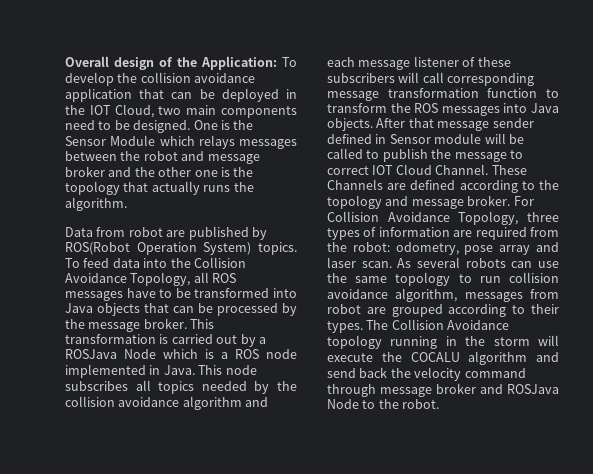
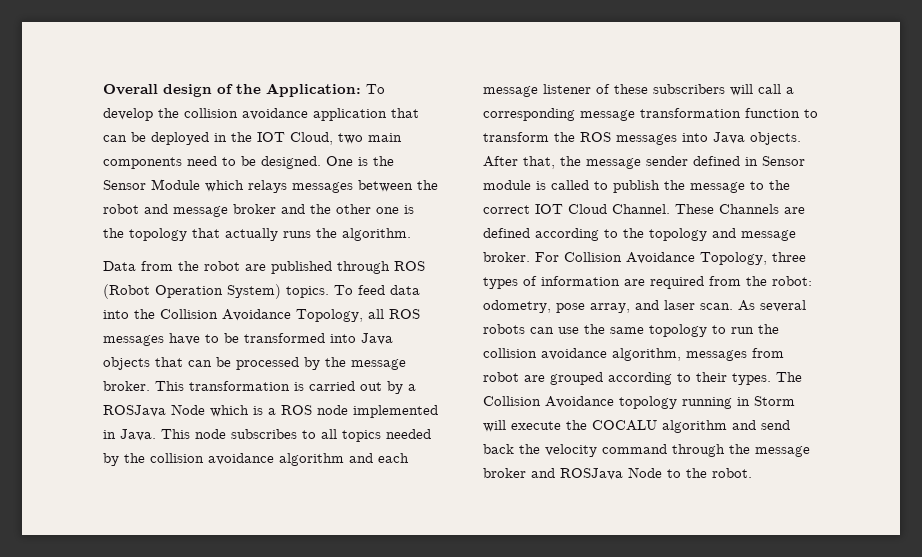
- Data from robot are published by ROS(Robot Operation System) topics.
+ Data from the robot are published through ROS (Robot Operation System) topics.
- This node subscribes all topics needed by the collision avoidance algorithm and each message listener of these subscribers will call corresponding message transformation function to transform the ROS messages into Java objects.
+ This node subscribes to all topics needed by the collision avoidance algorithm and each message listener of these subscribers will call a corresponding message transformation function to transform the ROS messages into Java objects.
- After that message sender defined in Sensor module will be called to publish the message to correct IOT Cloud Channel.
+ After that, the message sender defined in Sensor module is called to publish the message to the correct IOT Cloud Channel.
- For Collision Avoidance Topology, three types of information are required from the robot: odometry, pose array and laser scan.
+ For Collision Avoidance Topology, three types of information are required from the robot: odometry, pose array, and laser scan.
- As several robots can use the same topology to run collision avoidance algorithm, messages from robot are grouped according to their types.
+ As several robots can use the same topology to run the collision avoidance algorithm, messages from robot are grouped according to their types.
- The Collision Avoidance topology running in the storm will execute the COCALU algorithm and send back the velocity command through message broker and ROSJava Node to the robot.
+ The Collision Avoidance topology running in Storm will execute the COCALU algorithm and send back the velocity command through the message broker and ROSJava Node to the robot.

